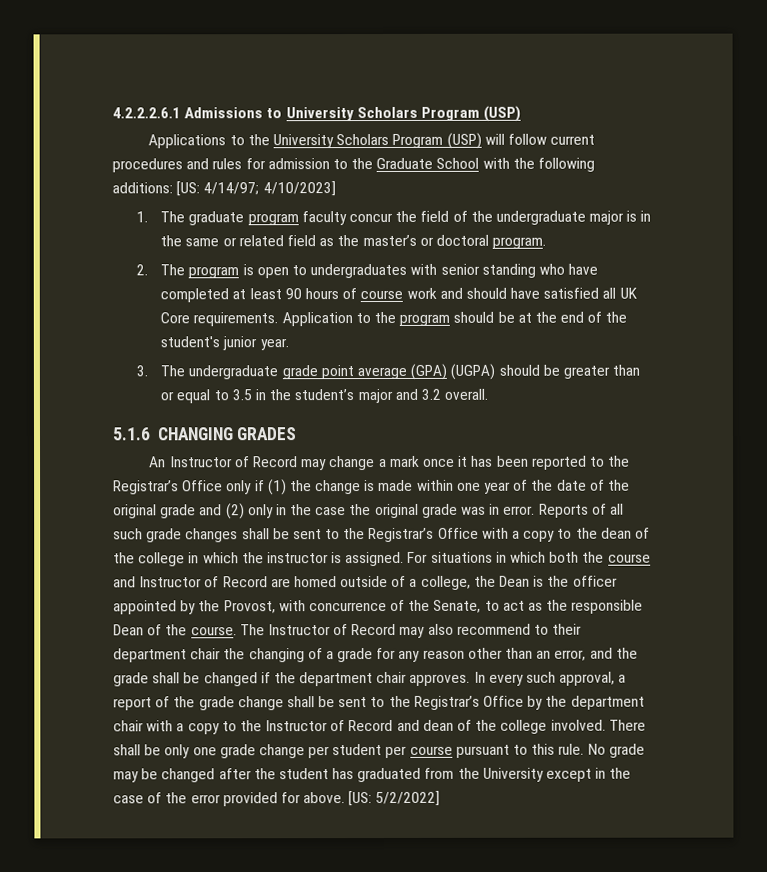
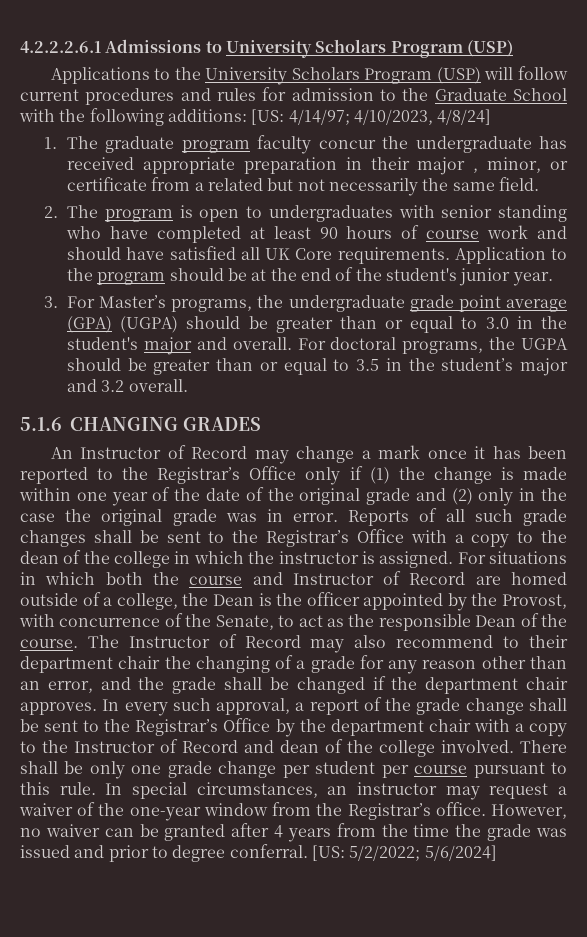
- Applications to the University Scholars Program (USP) will follow current procedures and rules for admission to the Graduate School with the following additions: [US: 4/14/97; 4/10/2023]
+ Applications to the University Scholars Program (USP) will follow current procedures and rules for admission to the Graduate School with the following additions: [US: 4/14/97; 4/10/2023, 4/8/24]
- 1. The graduate program faculty concur the field of the undergraduate major is in the same or related field as the master’s or doctoral program.
+ 1. The graduate program faculty concur the undergraduate has received appropriate preparation in their major , minor, or certificate from a related but not necessarily the same field.
- 3. The undergraduate grade point average (GPA) (UGPA) should be greater than or equal to 3.5 in the student’s major and 3.2 overall.
+ 3. For Master’s programs, the undergraduate grade point average (GPA) (UGPA) should be greater than or equal to 3.0 in the student's major and overall. For doctoral programs, the UGPA should be greater than or equal to 3.5 in the student’s major and 3.2 overall.
- No grade may be changed after the student has graduated from the University except in the case of the error provided for above. [US: 5/2/2022]
+ In special circumstances, an instructor may request a waiver of the one-year window from the Registrar’s office. However, no waiver can be granted after 4 years from the time the grade was issued and prior to degree conferral. [US: 5/2/2022; 5/6/2024]

